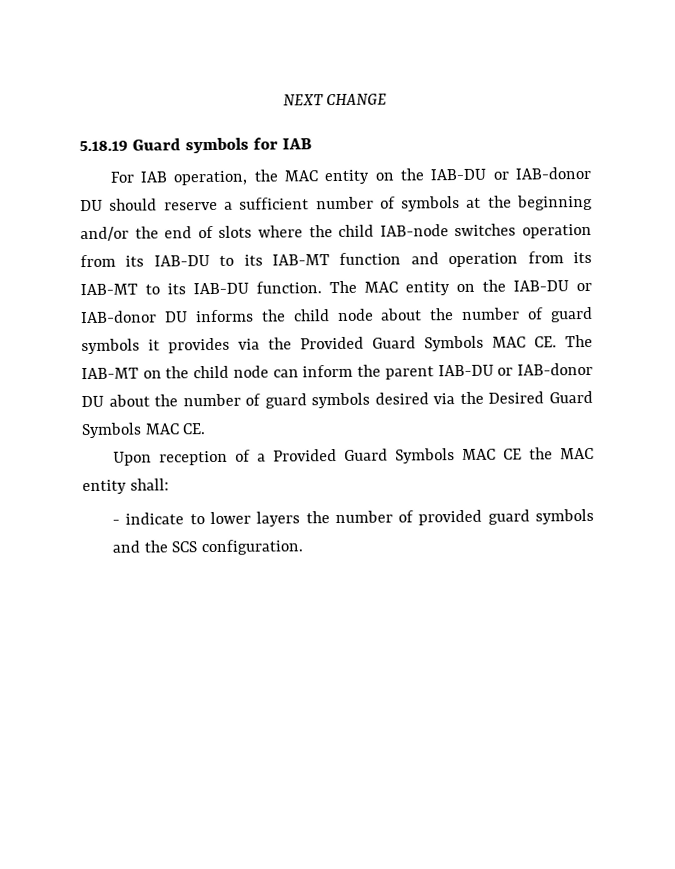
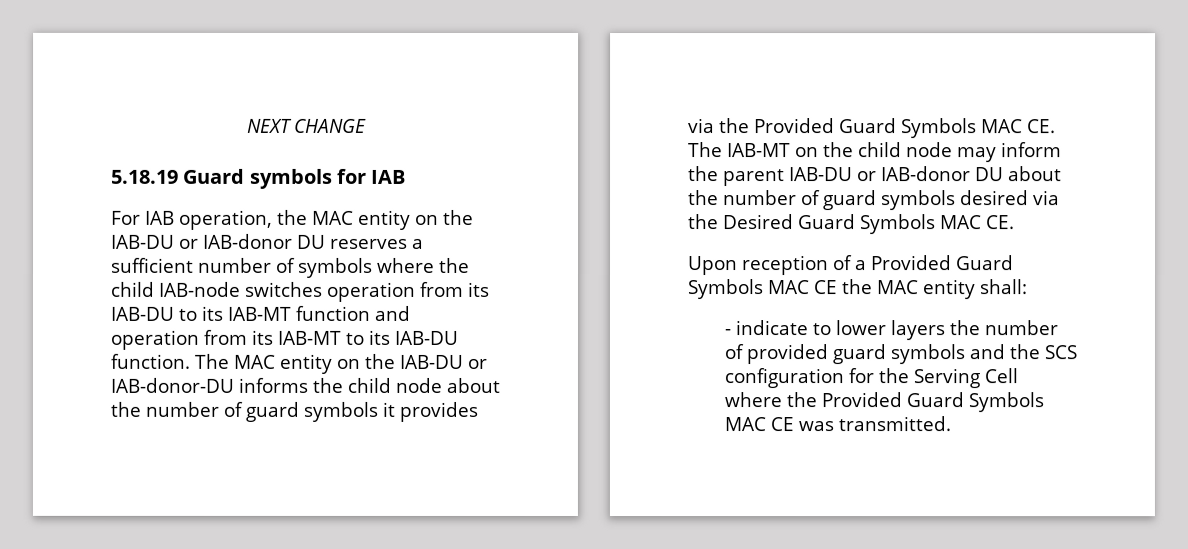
- For IAB operation, the MAC entity on the IAB-DU or IAB-donor DU should reserve a sufficient number of symbols at the beginning and/or the end of slots where the child IAB-node switches operation from its IAB-DU to its IAB-MT function and operation from its IAB-MT to its IAB-DU function.
+ For IAB operation, the MAC entity on the IAB-DU or IAB-donor DU reserves a sufficient number of symbols where the child IAB-node switches operation from its IAB-DU to its IAB-MT function and operation from its IAB-MT to its IAB-DU function.
- The MAC entity on the IAB-DU or IAB-donor DU informs the child node about the number of guard symbols it provides via the Provided Guard Symbols MAC CE. The IAB-MT on the child node can inform the parent IAB-DU or IAB-donor DU about the number of guard symbols desired via the Desired Guard Symbols MAC CE.
+ The MAC entity on the IAB-DU or IAB-donor-DU informs the child node about the number of guard symbols it provides via the Provided Guard Symbols MAC CE. The IAB-MT on the child node may inform the parent IAB-DU or IAB-donor DU about the number of guard symbols desired via the Desired Guard Symbols MAC CE.
- - indicate to lower layers the number of provided guard symbols and the SCS configuration.
+ - indicate to lower layers the number of provided guard symbols and the SCS configuration for the Serving Cell where the Provided Guard Symbols MAC CE was transmitted.

